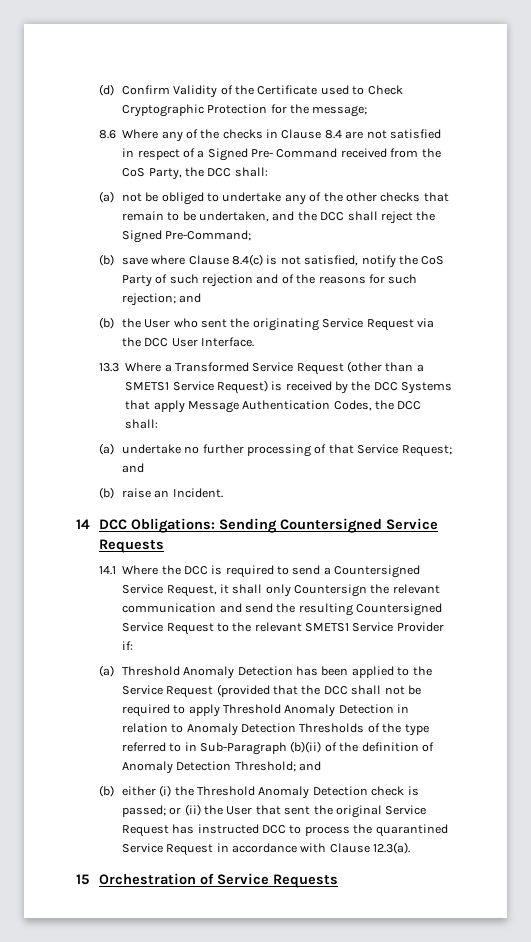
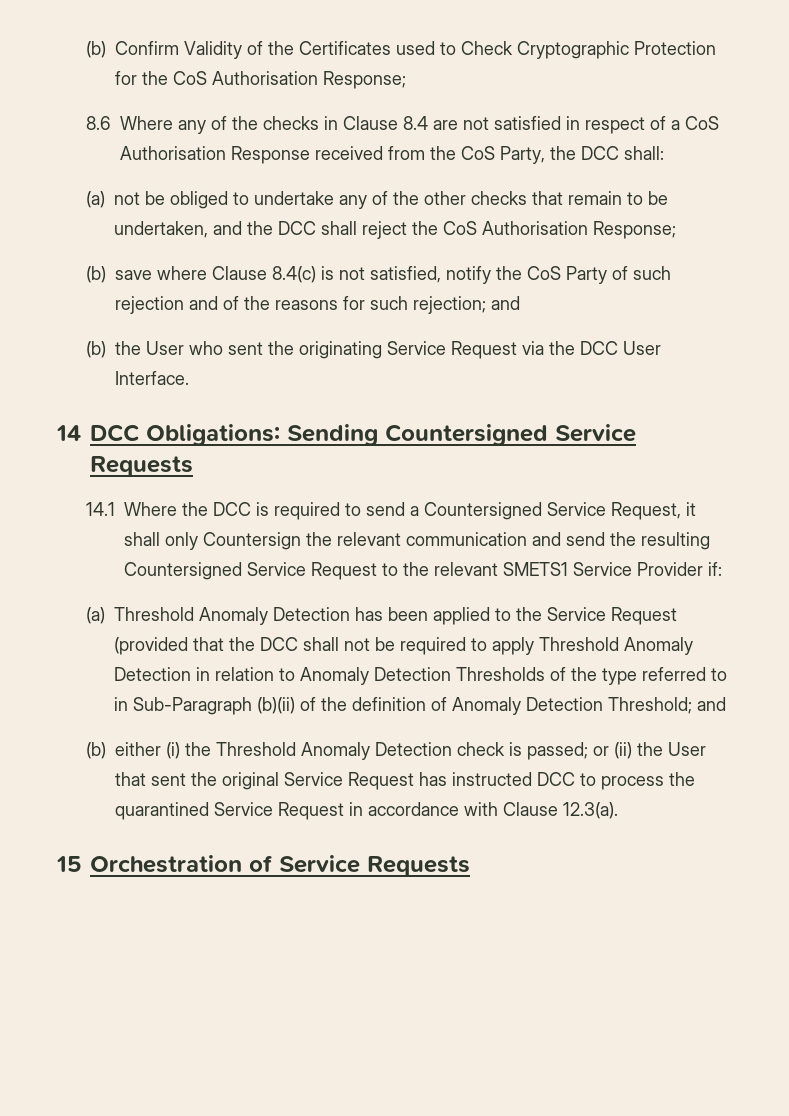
- (d) Confirm Validity of the Certificate used to Check Cryptographic Protection for the message;
+ (b) Confirm Validity of the Certificates used to Check Cryptographic Protection for the CoS Authorisation Response;
- 8.6 Where any of the checks in Clause 8.4 are not satisfied in respect of a Signed Pre- Command received from the CoS Party, the DCC shall:
+ 8.6 Where any of the checks in Clause 8.4 are not satisfied in respect of a CoS Authorisation Response received from the CoS Party, the DCC shall:
- (a) not be obliged to undertake any of the other checks that remain to be undertaken, and the DCC shall reject the Signed Pre-Command;
+ (a) not be obliged to undertake any of the other checks that remain to be undertaken, and the DCC shall reject the CoS Authorisation Response;
- 13.3 Where a Transformed Service Request (other than a SMETS1 Service Request) is received by the DCC Systems that apply Message Authentication Codes, the DCC shall:
- (a) undertake no further processing of that Service Request; and
- (b) raise an Incident.

